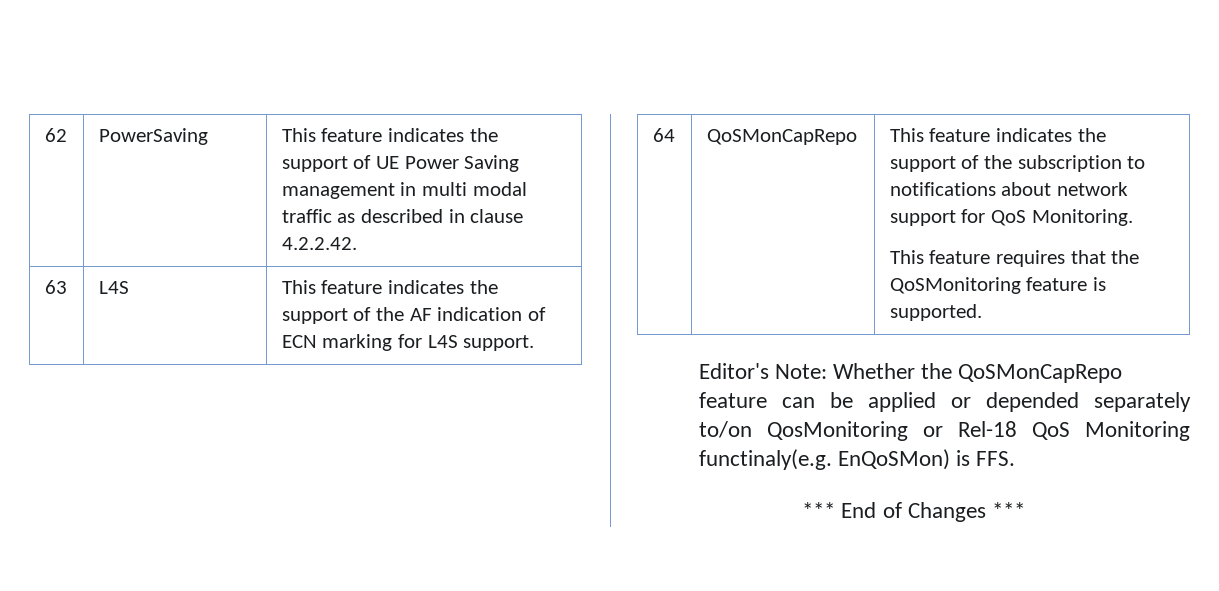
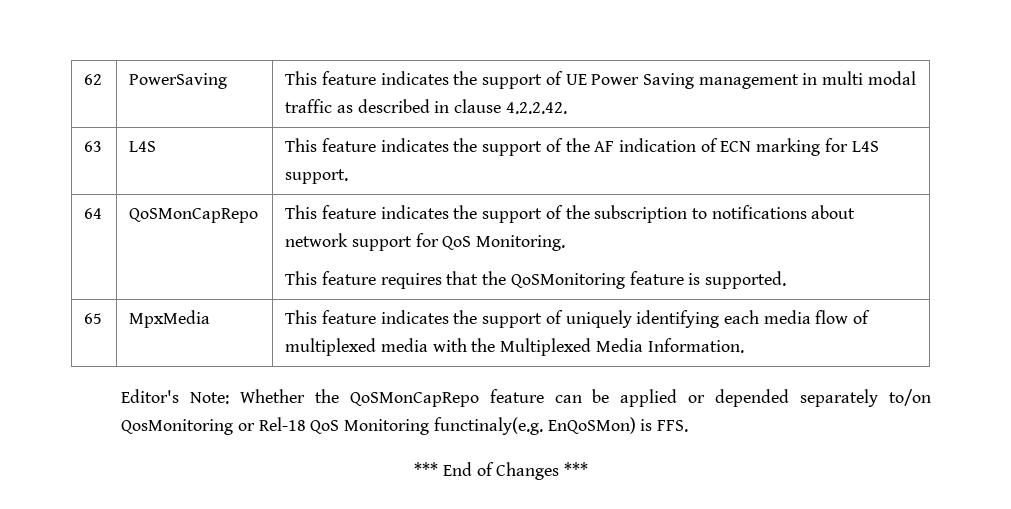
+ 65 | MpxMedia | This feature indicates the support of uniquely identifying each media flow of multiplexed media with the Multiplexed Media Information.

